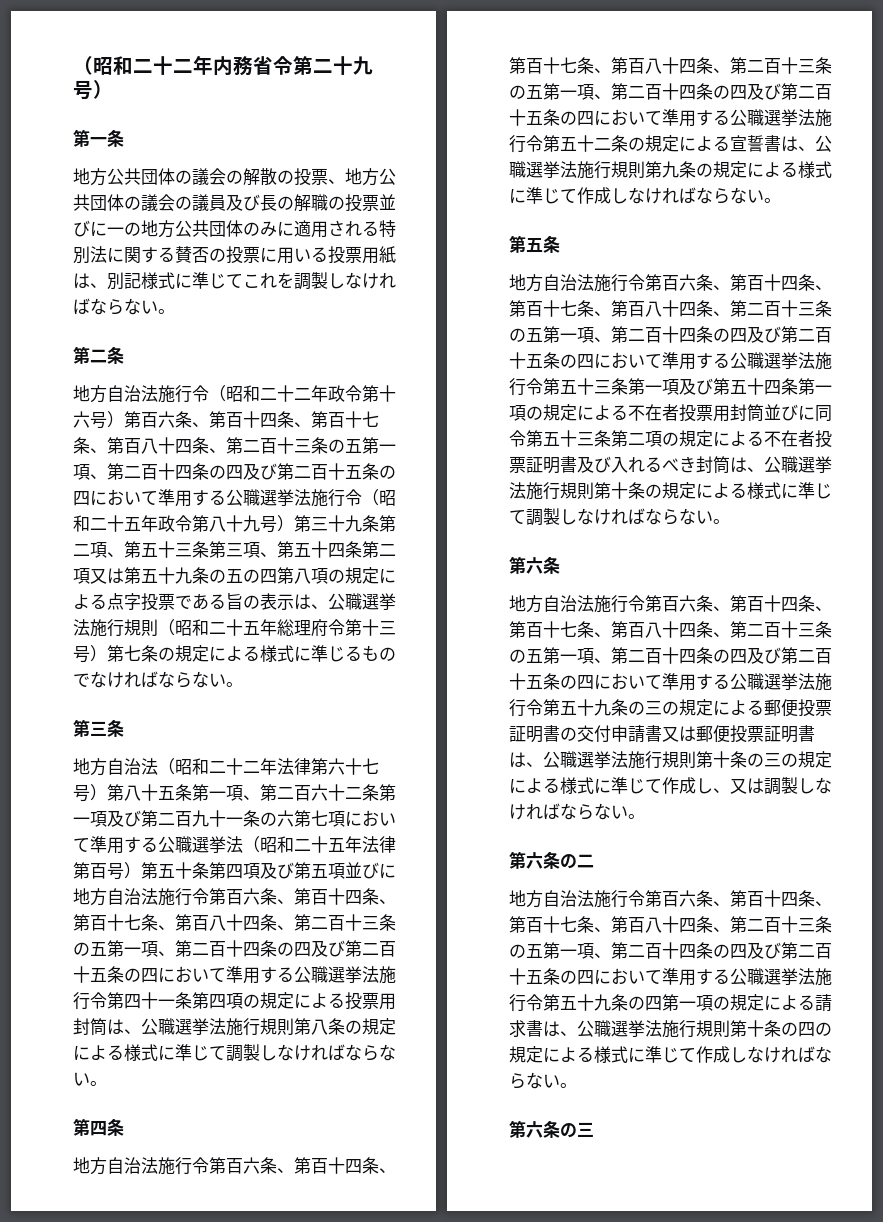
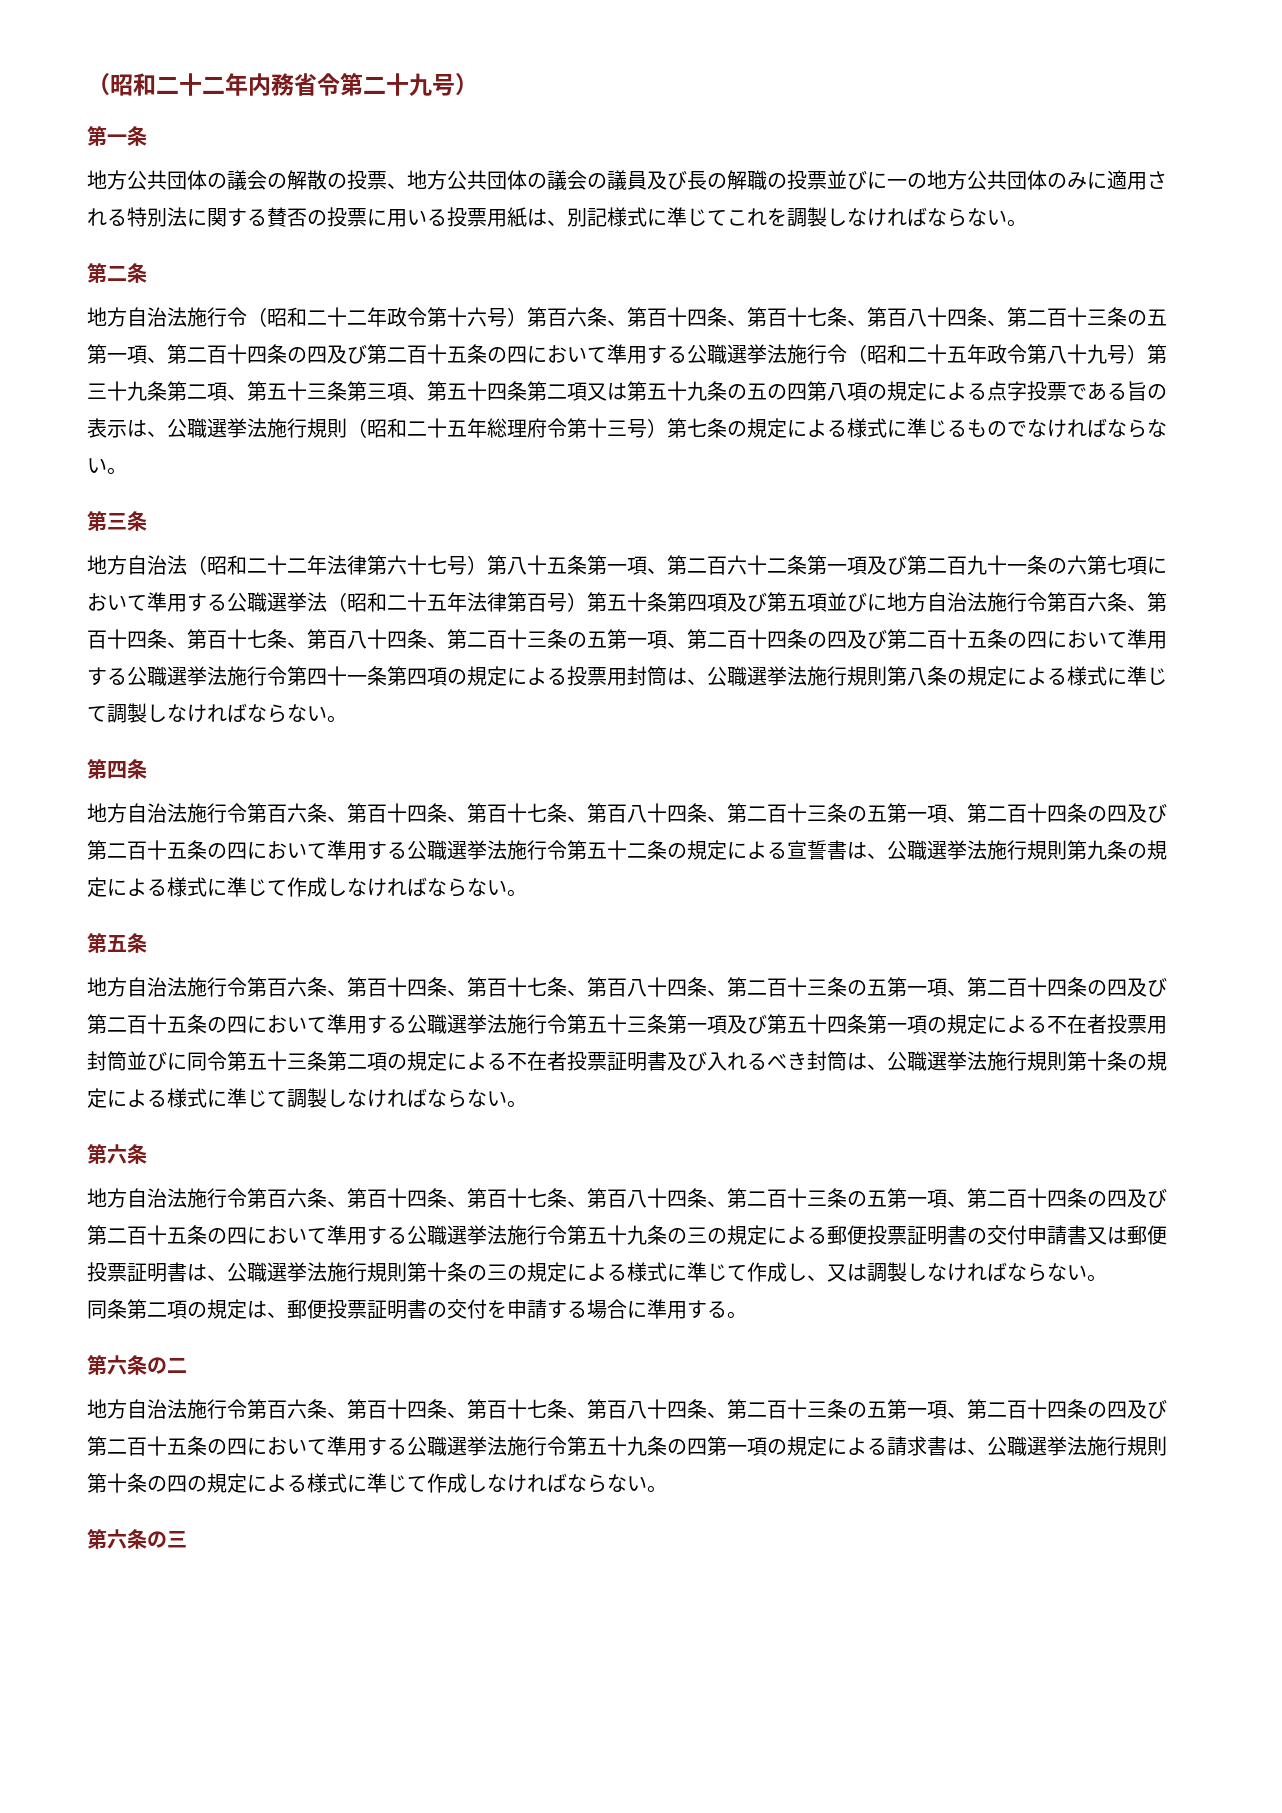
+ 同条第二項の規定は、郵便投票証明書の交付を申請する場合に準用する。

